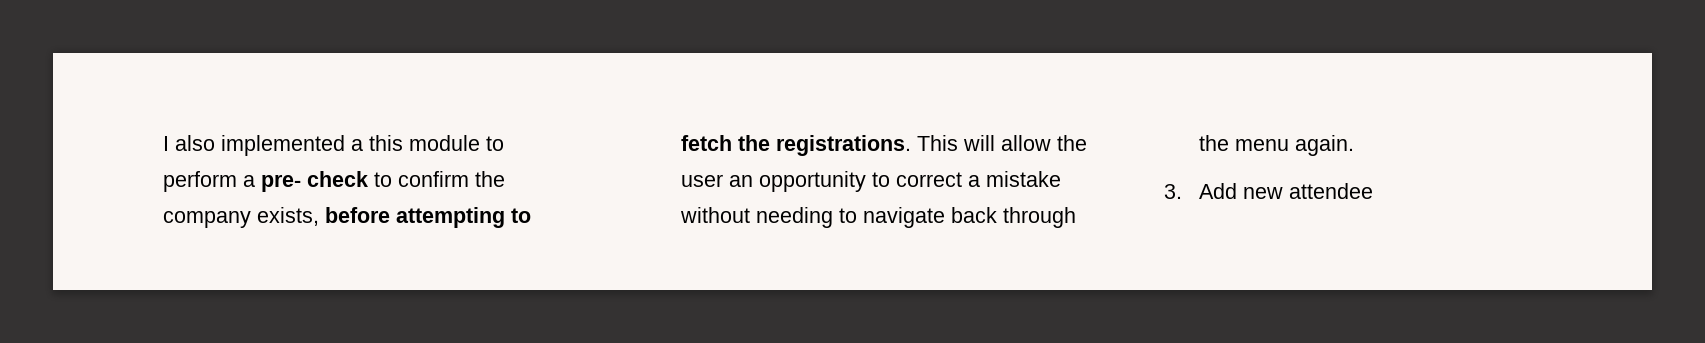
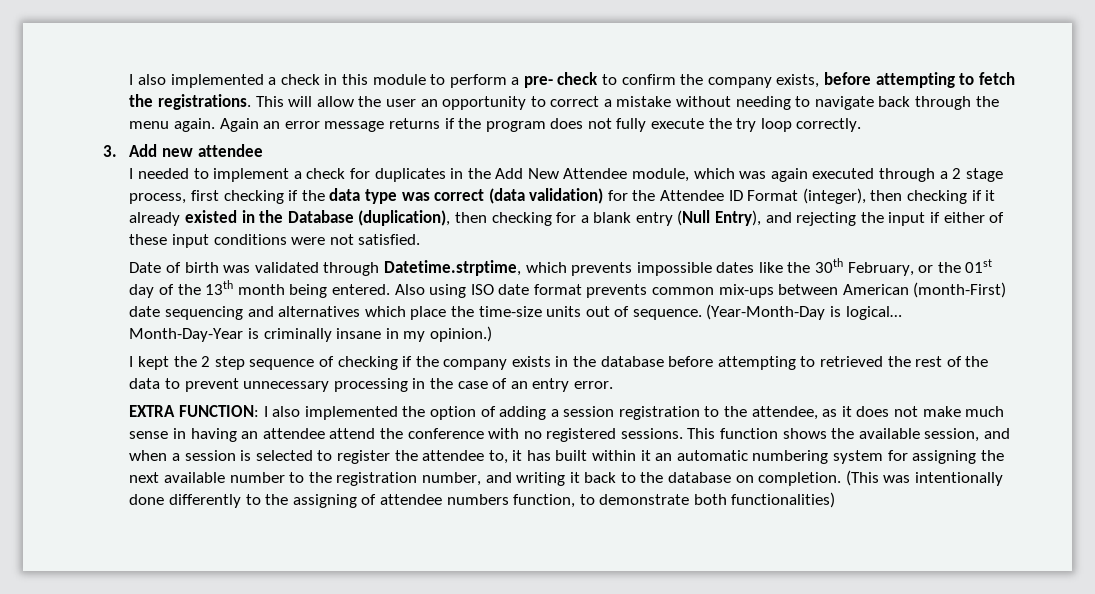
- I also implemented a this module to perform a pre- check to confirm the company exists, before attempting to fetch the registrations.
+ I also implemented a check in this module to perform a pre- check to confirm the company exists, before attempting to fetch the registrations.
- This will allow the user an opportunity to correct a mistake without needing to navigate back through the menu again.
+ This will allow the user an opportunity to correct a mistake without needing to navigate back through the menu again. Again an error message returns if the program does not fully execute the try loop correctly.
  3. Add new attendee
+ I needed to implement a check for duplicates in the Add New Attendee module, which was again executed through a 2 stage process, first checking if the data type was correct (data validation) for the Attendee ID Format (integer), then checking if it already existed in the Database (duplication), then checking for a blank entry (Null Entry), and rejecting the input if either of these input conditions were not satisfied.
+ Date of birth was validated through Datetime.strptime, which prevents impossible dates like the 30th February, or the 01st day of the 13th month being entered. Also using ISO date format prevents common mix-ups between American (month-First) date sequencing and alternatives which place the time-size units out of sequence. (Year-Month-Day is logical… Month-Day-Year is criminally insane in my opinion.)
+ I kept the 2 step sequence of checking if the company exists in the database before attempting to retrieved the rest of the data to prevent unnecessary processing in the case of an entry error.
+ EXTRA FUNCTION: I also implemented the option of adding a session registration to the attendee, as it does not make much sense in having an attendee attend the conference with no registered sessions. This function shows the available session, and when a session is selected to register the attendee to, it has built within it an automatic numbering system for assigning the next available number to the registration number, and writing it back to the database on completion. (This was intentionally done differently to the assigning of attendee numbers function, to demonstrate both functionalities)

